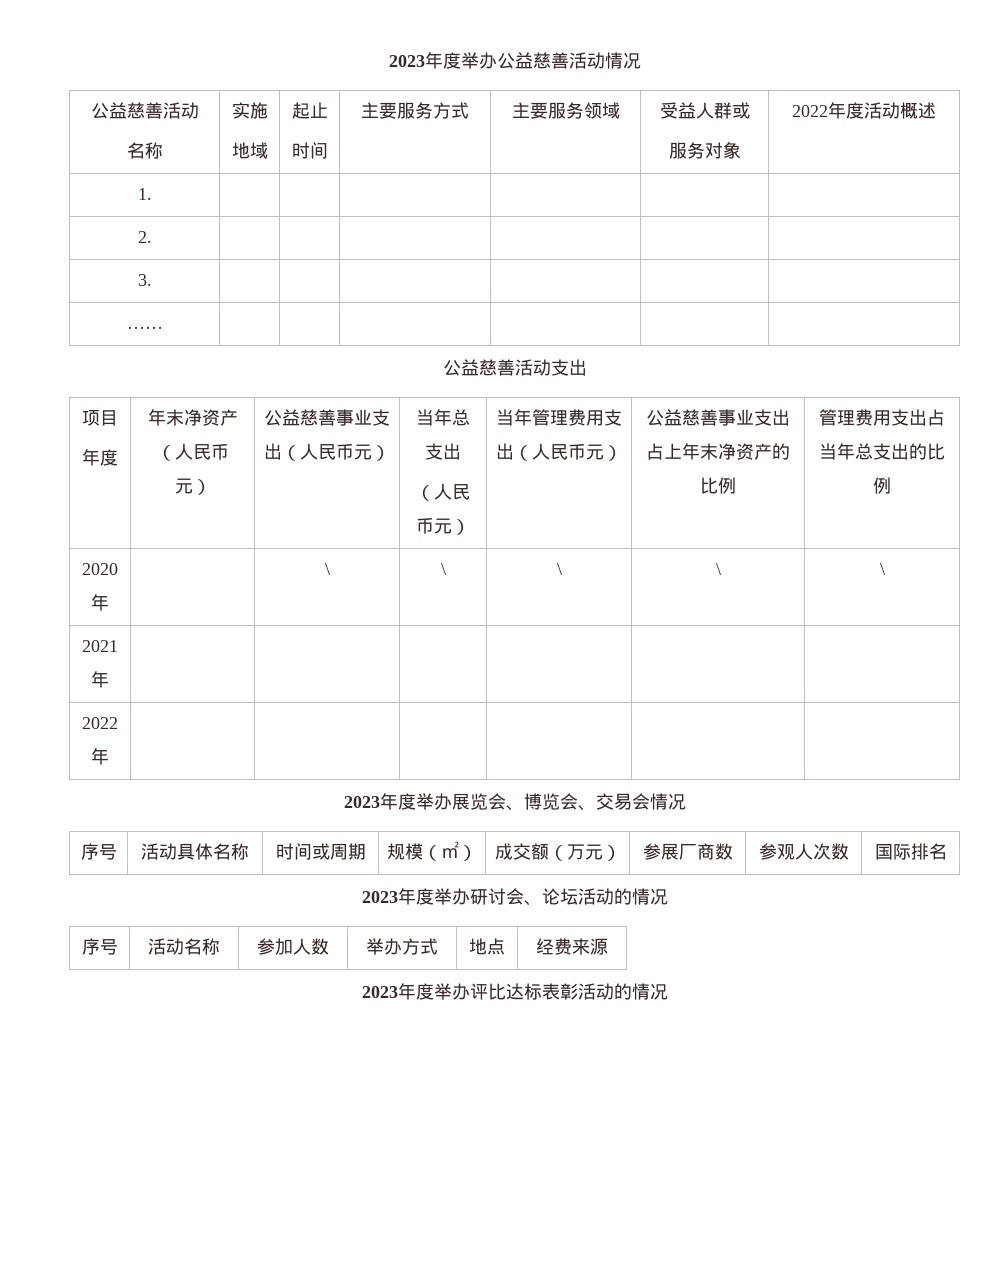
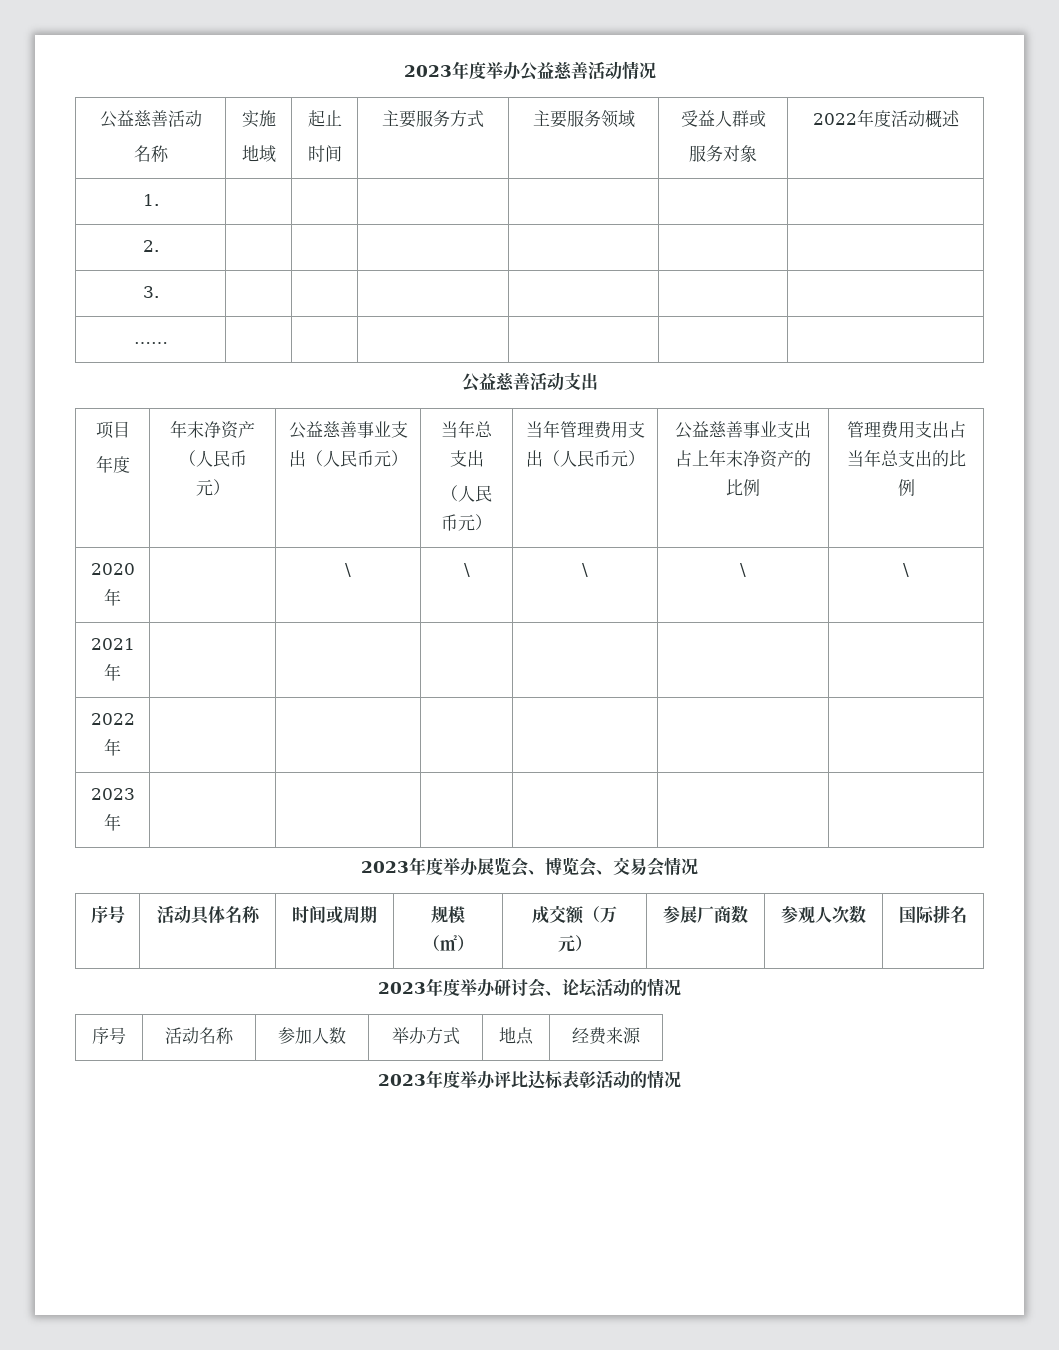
+ 2023年 | | | | | |

